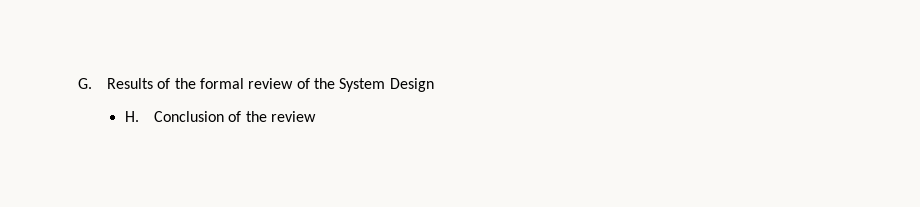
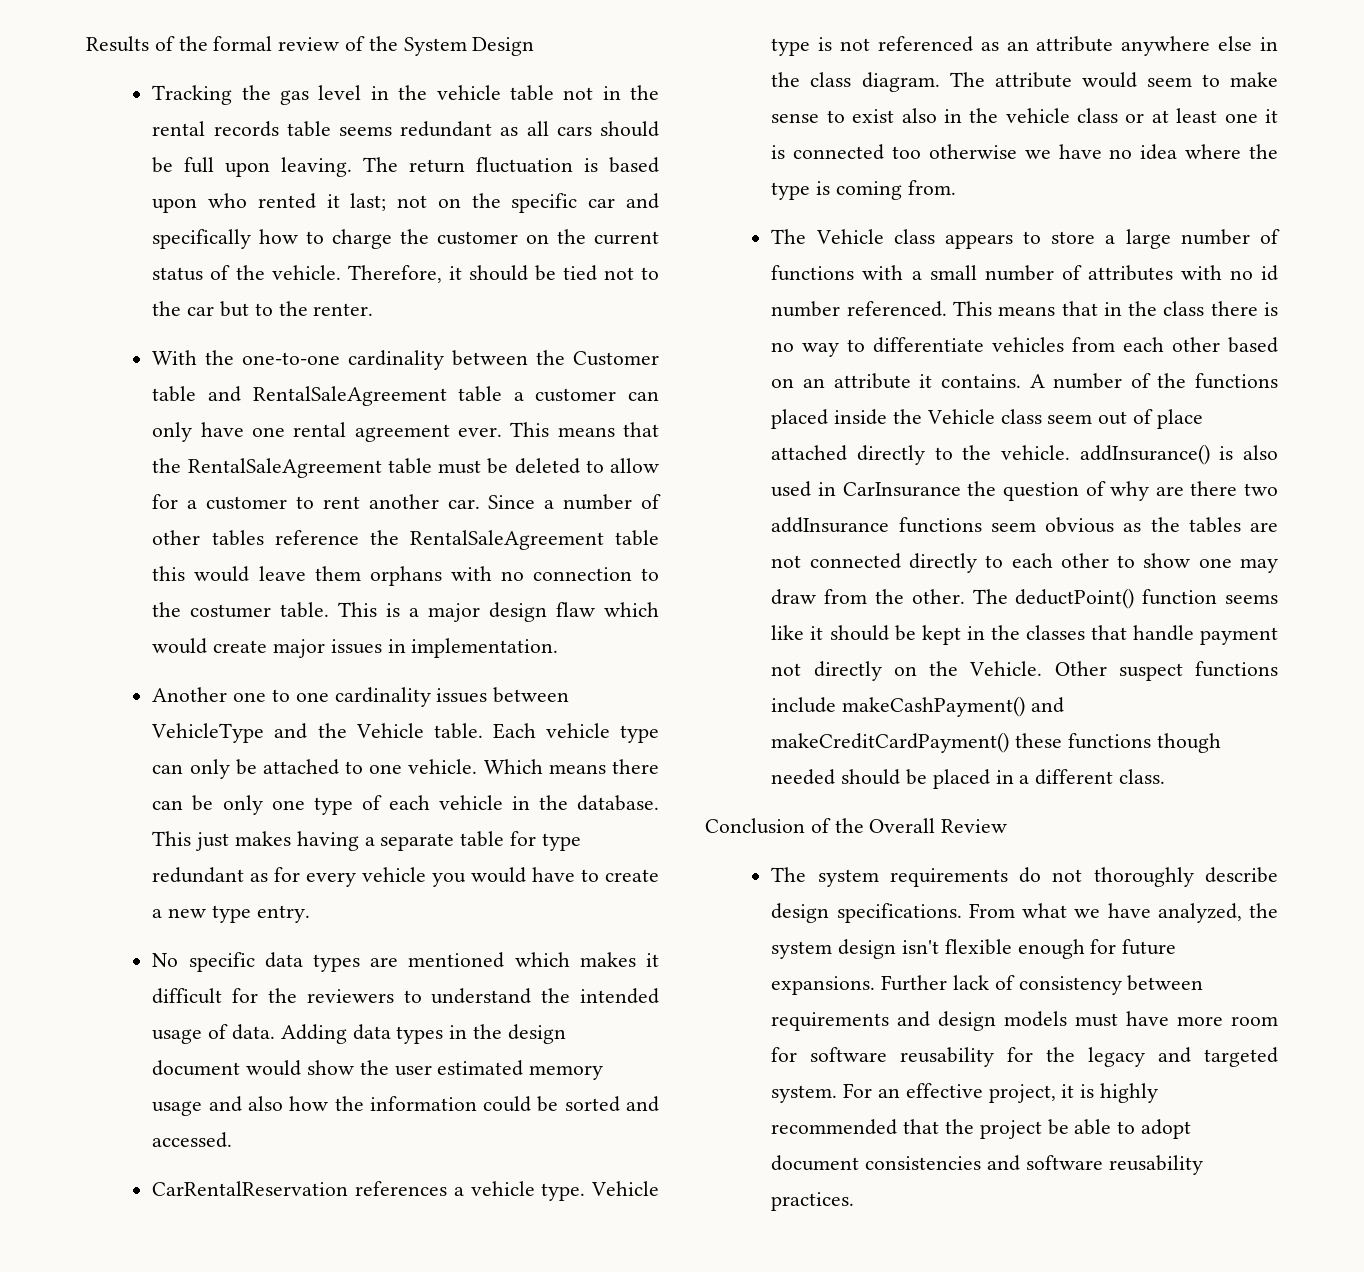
- G. Results of the formal review of the System Design
+ Results of the formal review of the System Design
- H. Conclusion of the review
+ Tracking the gas level in the vehicle table not in the rental records table seems redundant as all cars should be full upon leaving. The return fluctuation is based upon who rented it last; not on the specific car and specifically how to charge the customer on the current status of the vehicle. Therefore, it should be tied not to the car but to the renter.
+ With the one-to-one cardinality between the Customer table and RentalSaleAgreement table a customer can only have one rental agreement ever. This means that the RentalSaleAgreement table must be deleted to allow for a customer to rent another car. Since a number of other tables reference the RentalSaleAgreement table this would leave them orphans with no connection to the costumer table. This is a major design flaw which would create major issues in implementation.
+ Another one to one cardinality issues between VehicleType and the Vehicle table. Each vehicle type can only be attached to one vehicle. Which means there can be only one type of each vehicle in the database. This just makes having a separate table for type redundant as for every vehicle you would have to create a new type entry.
+ No specific data types are mentioned which makes it difficult for the reviewers to understand the intended usage of data. Adding data types in the design document would show the user estimated memory usage and also how the information could be sorted and accessed.
+ CarRentalReservation references a vehicle type. Vehicle type is not referenced as an attribute anywhere else in the class diagram. The attribute would seem to make sense to exist also in the vehicle class or at least one it is connected too otherwise we have no idea where the type is coming from.
+ The Vehicle class appears to store a large number of functions with a small number of attributes with no id number referenced. This means that in the class there is no way to differentiate vehicles from each other based on an attribute it contains. A number of the functions placed inside the Vehicle class seem out of place attached directly to the vehicle. addInsurance() is also used in CarInsurance the question of why are there two addInsurance functions seem obvious as the tables are not connected directly to each other to show one may draw from the other. The deductPoint() function seems like it should be kept in the classes that handle payment not directly on the Vehicle. Other suspect functions include makeCashPayment() and makeCreditCardPayment() these functions though needed should be placed in a different class.
+ Conclusion of the Overall Review
+ The system requirements do not thoroughly describe design specifications. From what we have analyzed, the system design isn't flexible enough for future expansions. Further lack of consistency between requirements and design models must have more room for software reusability for the legacy and targeted system. For an effective project, it is highly recommended that the project be able to adopt document consistencies and software reusability practices.

